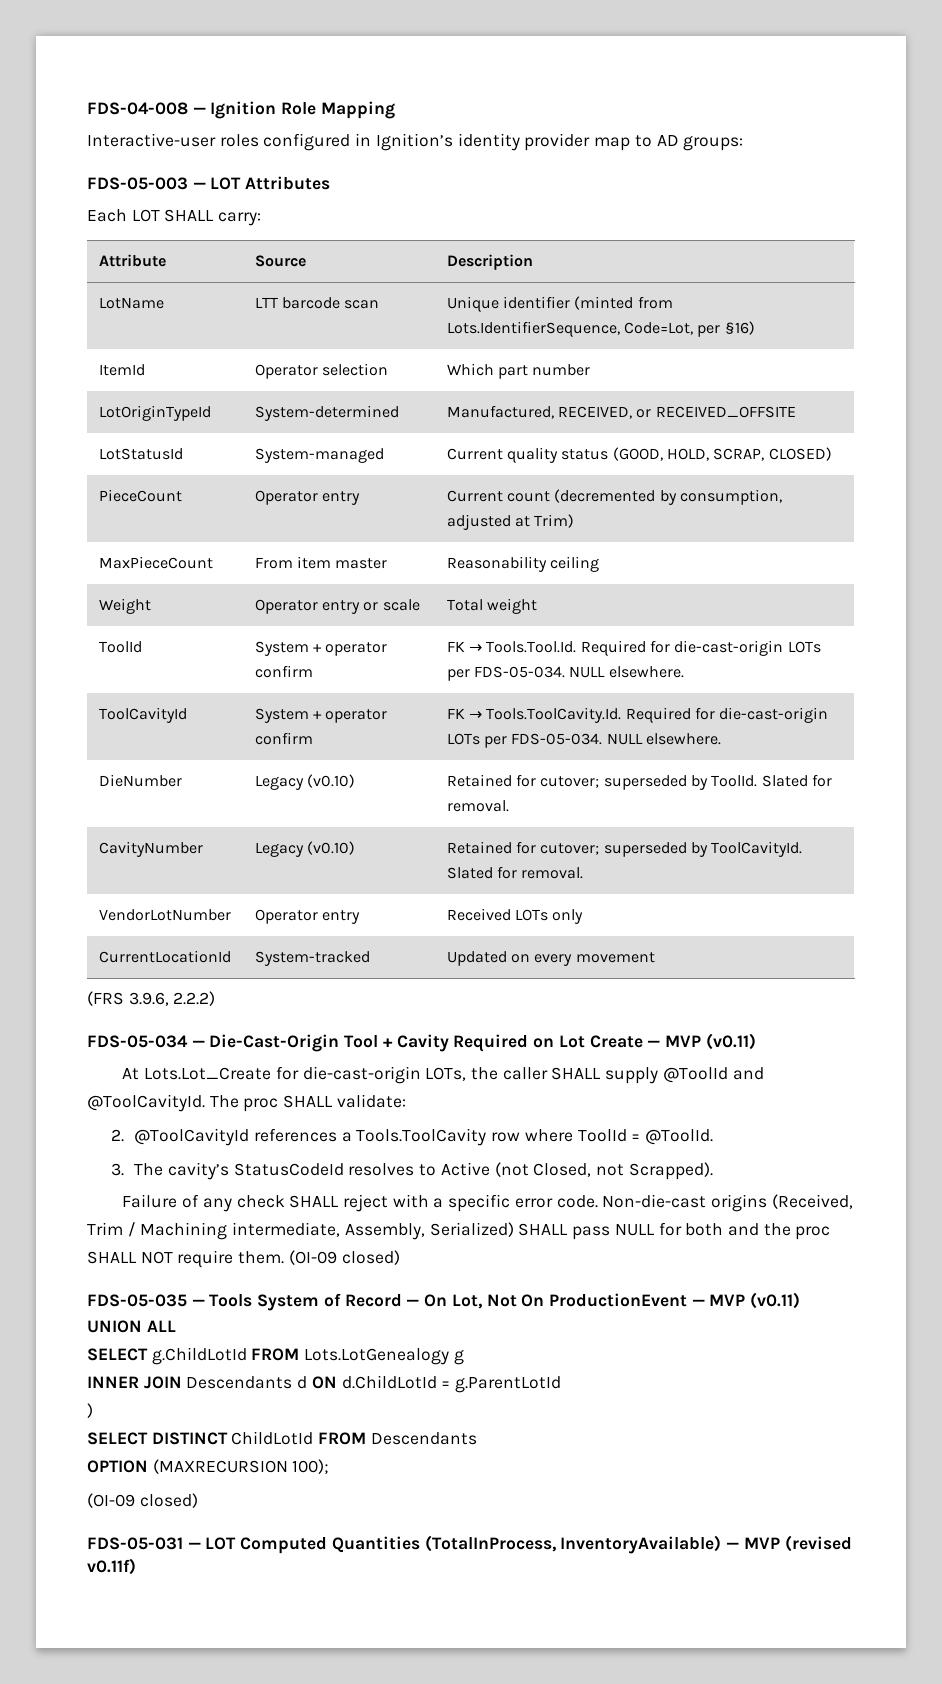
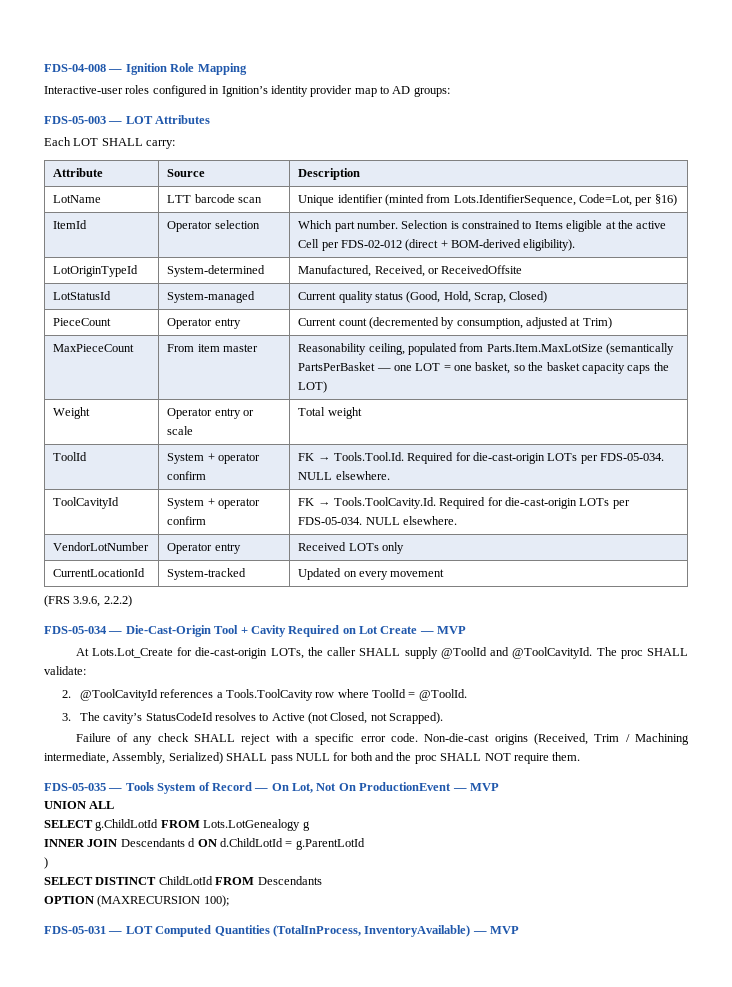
- ItemId | Operator selection | Which part number
+ ItemId | Operator selection | Which part number. Selection is constrained to Items eligible at the active Cell per FDS-02-012 (direct + BOM-derived eligibility).
- LotOriginTypeId | System-determined | Manufactured, RECEIVED, or RECEIVED_OFFSITE
+ LotOriginTypeId | System-determined | Manufactured, Received, or ReceivedOffsite
- LotStatusId | System-managed | Current quality status (GOOD, HOLD, SCRAP, CLOSED)
+ LotStatusId | System-managed | Current quality status (Good, Hold, Scrap, Closed)
- MaxPieceCount | From item master | Reasonability ceiling
+ MaxPieceCount | From item master | Reasonability ceiling, populated from Parts.Item.MaxLotSize (semantically PartsPerBasket — one LOT = one basket, so the basket capacity caps the LOT)
- DieNumber | Legacy (v0.10) | Retained for cutover; superseded by ToolId. Slated for removal.
- CavityNumber | Legacy (v0.10) | Retained for cutover; superseded by ToolCavityId. Slated for removal.
- FDS-05-034 — Die-Cast-Origin Tool + Cavity Required on Lot Create — MVP (v0.11)
+ FDS-05-034 — Die-Cast-Origin Tool + Cavity Required on Lot Create — MVP
- Non-die-cast origins (Received, Trim / Machining intermediate, Assembly, Serialized) SHALL pass NULL for both and the proc SHALL NOT require them. (OI-09 closed)
+ Non-die-cast origins (Received, Trim / Machining intermediate, Assembly, Serialized) SHALL pass NULL for both and the proc SHALL NOT require them.
- FDS-05-035 — Tools System of Record — On Lot, Not On ProductionEvent — MVP (v0.11)
+ FDS-05-035 — Tools System of Record — On Lot, Not On ProductionEvent — MVP
  OPTION (MAXRECURSION 100);
- (OI-09 closed)
- FDS-05-031 — LOT Computed Quantities (TotalInProcess, InventoryAvailable) — MVP (revised v0.11f)
+ FDS-05-031 — LOT Computed Quantities (TotalInProcess, InventoryAvailable) — MVP

